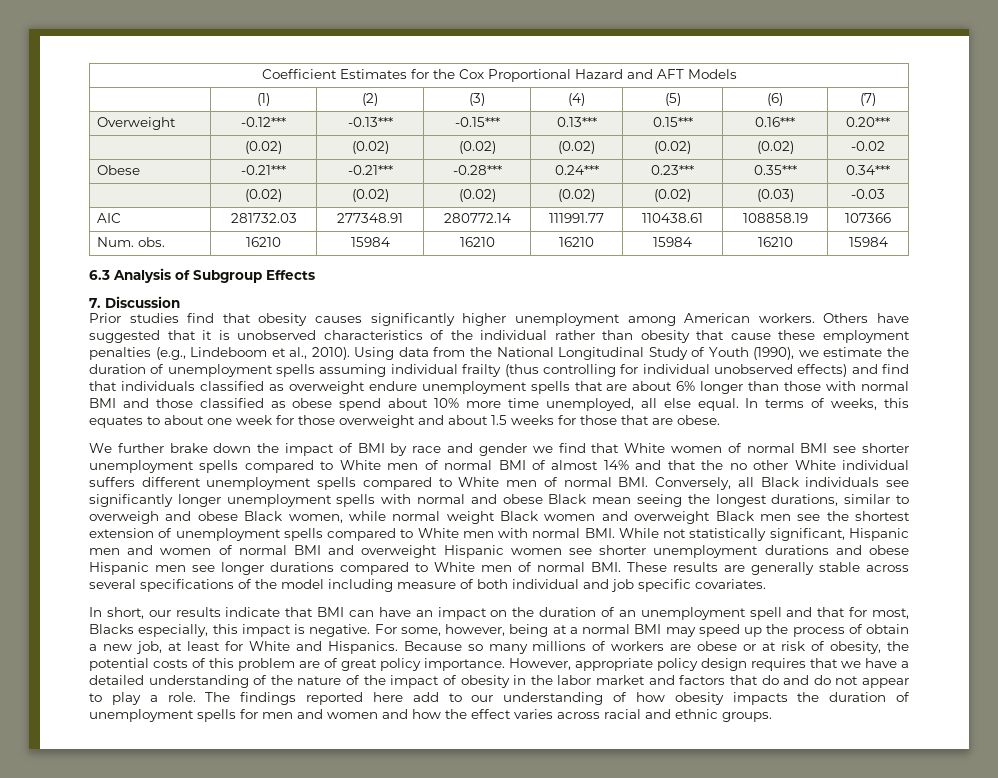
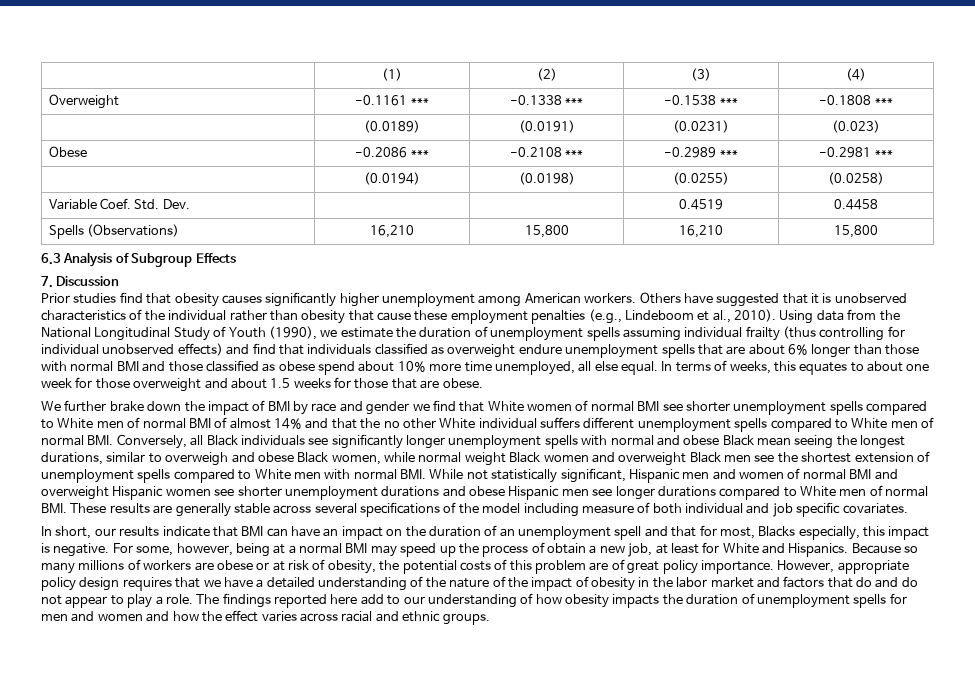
- Coefficient Estimates for the Cox Proportional Hazard and AFT Models
- | (1) | (2) | (3) | (4) | (5) | (6) | (7)
- Overweight | -0.12*** | -0.13*** | -0.15*** | 0.13*** | 0.15*** | 0.16*** | 0.20***
- | (0.02) | (0.02) | (0.02) | (0.02) | (0.02) | (0.02) | -0.02
- Obese | -0.21*** | -0.21*** | -0.28*** | 0.24*** | 0.23*** | 0.35*** | 0.34***
- | (0.02) | (0.02) | (0.02) | (0.02) | (0.02) | (0.03) | -0.03
- AIC | 281732.03 | 277348.91 | 280772.14 | 111991.77 | 110438.61 | 108858.19 | 107366
- Num. obs. | 16210 | 15984 | 16210 | 16210 | 15984 | 16210 | 15984
+ | (1) | (2) | (3) | (4)
+ Overweight | -0.1161 *** | -0.1338 *** | -0.1538 *** | -0.1808 ***
+ | (0.0189) | (0.0191) | (0.0231) | (0.023)
+ Obese | -0.2086 *** | -0.2108 *** | -0.2989 *** | -0.2981 ***
+ | (0.0194) | (0.0198) | (0.0255) | (0.0258)
+ Variable Coef. Std. Dev. | | | 0.4519 | 0.4458
+ Spells (Observations) | 16,210 | 15,800 | 16,210 | 15,800

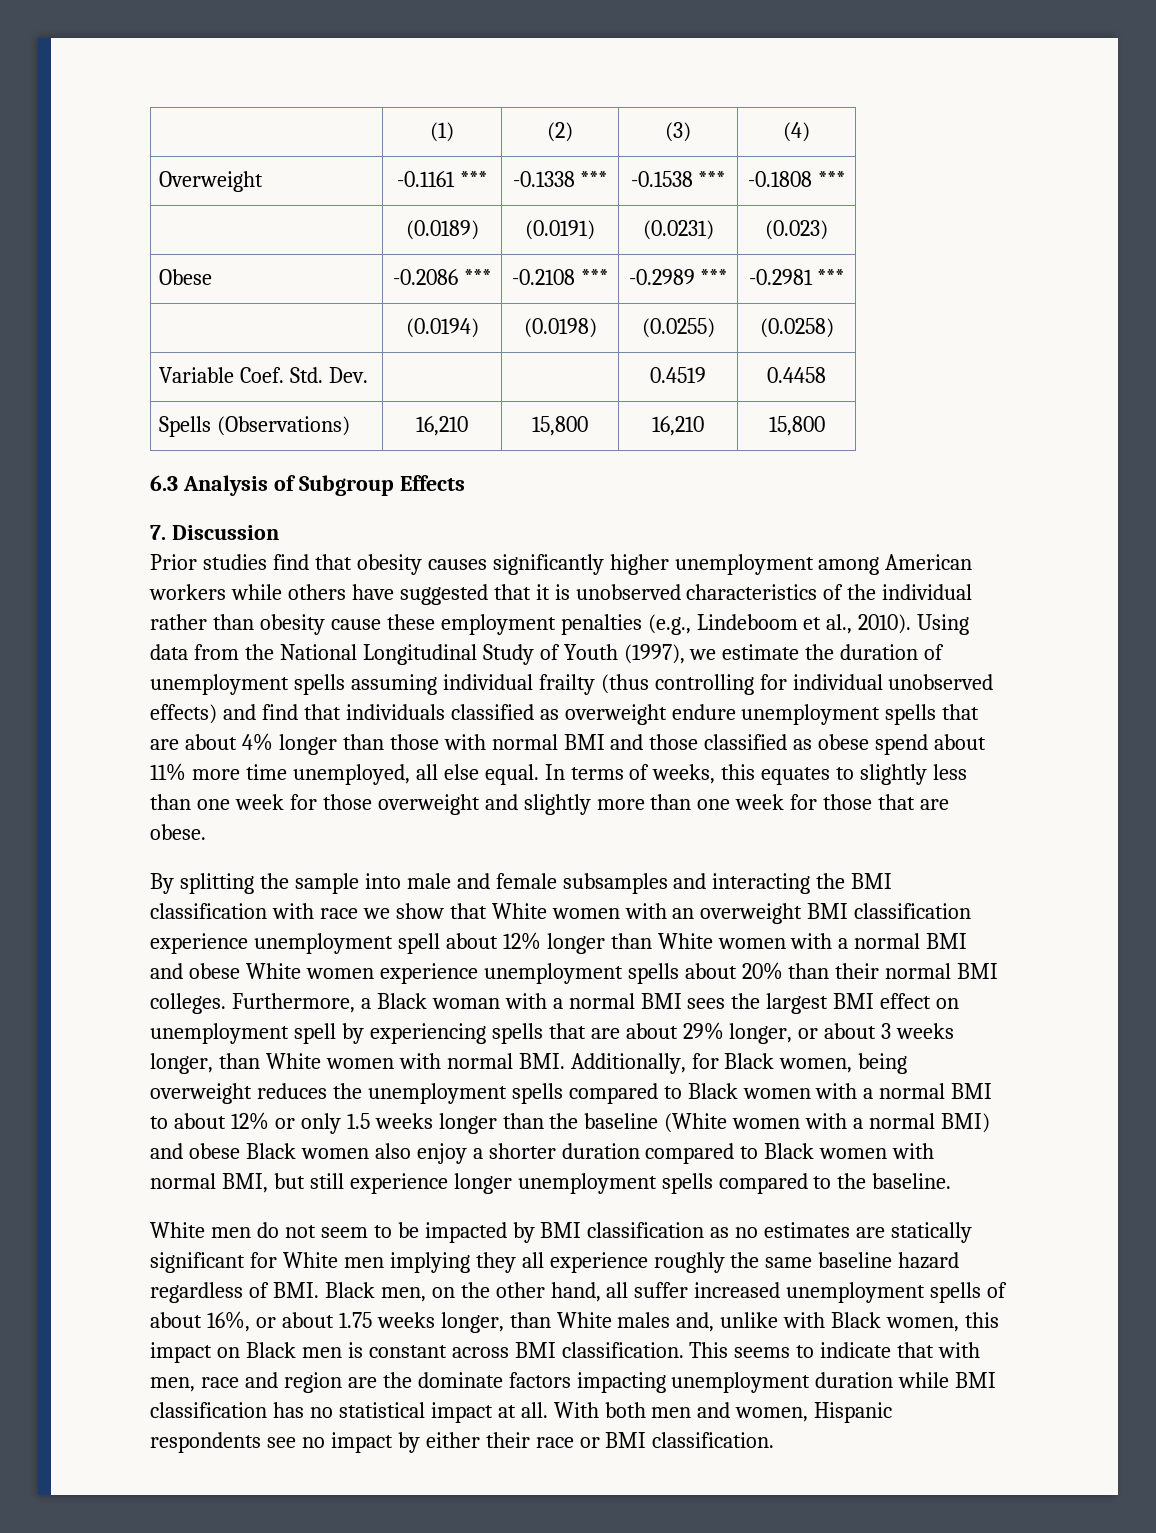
- Prior studies find that obesity causes significantly higher unemployment among American workers. Others have suggested that it is unobserved characteristics of the individual rather than obesity that cause these employment penalties (e.g., Lindeboom et al., 2010).
+ Prior studies find that obesity causes significantly higher unemployment among American workers while others have suggested that it is unobserved characteristics of the individual rather than obesity cause these employment penalties (e.g., Lindeboom et al., 2010).
- Using data from the National Longitudinal Study of Youth (1990), we estimate the duration of unemployment spells assuming individual frailty (thus controlling for individual unobserved effects) and find that individuals classified as overweight endure unemployment spells that are about 6% longer than those with normal BMI and those classified as obese spend about 10% more time unemployed, all else equal.
+ Using data from the National Longitudinal Study of Youth (1997), we estimate the duration of unemployment spells assuming individual frailty (thus controlling for individual unobserved effects) and find that individuals classified as overweight endure unemployment spells that are about 4% longer than those with normal BMI and those classified as obese spend about 11% more time unemployed, all else equal.
- In terms of weeks, this equates to about one week for those overweight and about 1.5 weeks for those that are obese.
+ In terms of weeks, this equates to slightly less than one week for those overweight and slightly more than one week for those that are obese.
- We further brake down the impact of BMI by race and gender we find that White women of normal BMI see shorter unemployment spells compared to White men of normal BMI of almost 14% and that the no other White individual suffers different unemployment spells compared to White men of normal BMI. Conversely, all Black individuals see significantly longer unemployment spells with normal and obese Black mean seeing the longest durations, similar to overweigh and obese Black women, while normal weight Black women and overweight Black men see the shortest extension of unemployment spells compared to White men with normal BMI. While not statistically significant, Hispanic men and women of normal BMI and overweight Hispanic women see shorter unemployment durations and obese Hispanic men see longer durations compared to White men of normal BMI. These results are generally stable across several specifications of the model including measure of both individual and job specific covariates.
- In short, our results indicate that BMI can have an impact on the duration of an unemployment spell and that for most, Blacks especially, this impact is negative. For some, however, being at a normal BMI may speed up the process of obtain a new job, at least for White and Hispanics. Because so many millions of workers are obese or at risk of obesity, the potential costs of this problem are of great policy importance. However, appropriate policy design requires that we have a detailed understanding of the nature of the impact of obesity in the labor market and factors that do and do not appear to play a role. The findings reported here add to our understanding of how obesity impacts the duration of unemployment spells for men and women and how the effect varies across racial and ethnic groups.
+ By splitting the sample into male and female subsamples and interacting the BMI classification with race we show that White women with an overweight BMI classification experience unemployment spell about 12% longer than White women with a normal BMI and obese White women experience unemployment spells about 20% than their normal BMI colleges. Furthermore, a Black woman with a normal BMI sees the largest BMI effect on unemployment spell by experiencing spells that are about 29% longer, or about 3 weeks longer, than White women with normal BMI. Additionally, for Black women, being overweight reduces the unemployment spells compared to Black women with a normal BMI to about 12% or only 1.5 weeks longer than the baseline (White women with a normal BMI) and obese Black women also enjoy a shorter duration compared to Black women with normal BMI, but still experience longer unemployment spells compared to the baseline.
+ White men do not seem to be impacted by BMI classification as no estimates are statically significant for White men implying they all experience roughly the same baseline hazard regardless of BMI. Black men, on the other hand, all suffer increased unemployment spells of about 16%, or about 1.75 weeks longer, than White males and, unlike with Black women, this impact on Black men is constant across BMI classification. This seems to indicate that with men, race and region are the dominate factors impacting unemployment duration while BMI classification has no statistical impact at all. With both men and women, Hispanic respondents see no impact by either their race or BMI classification.

